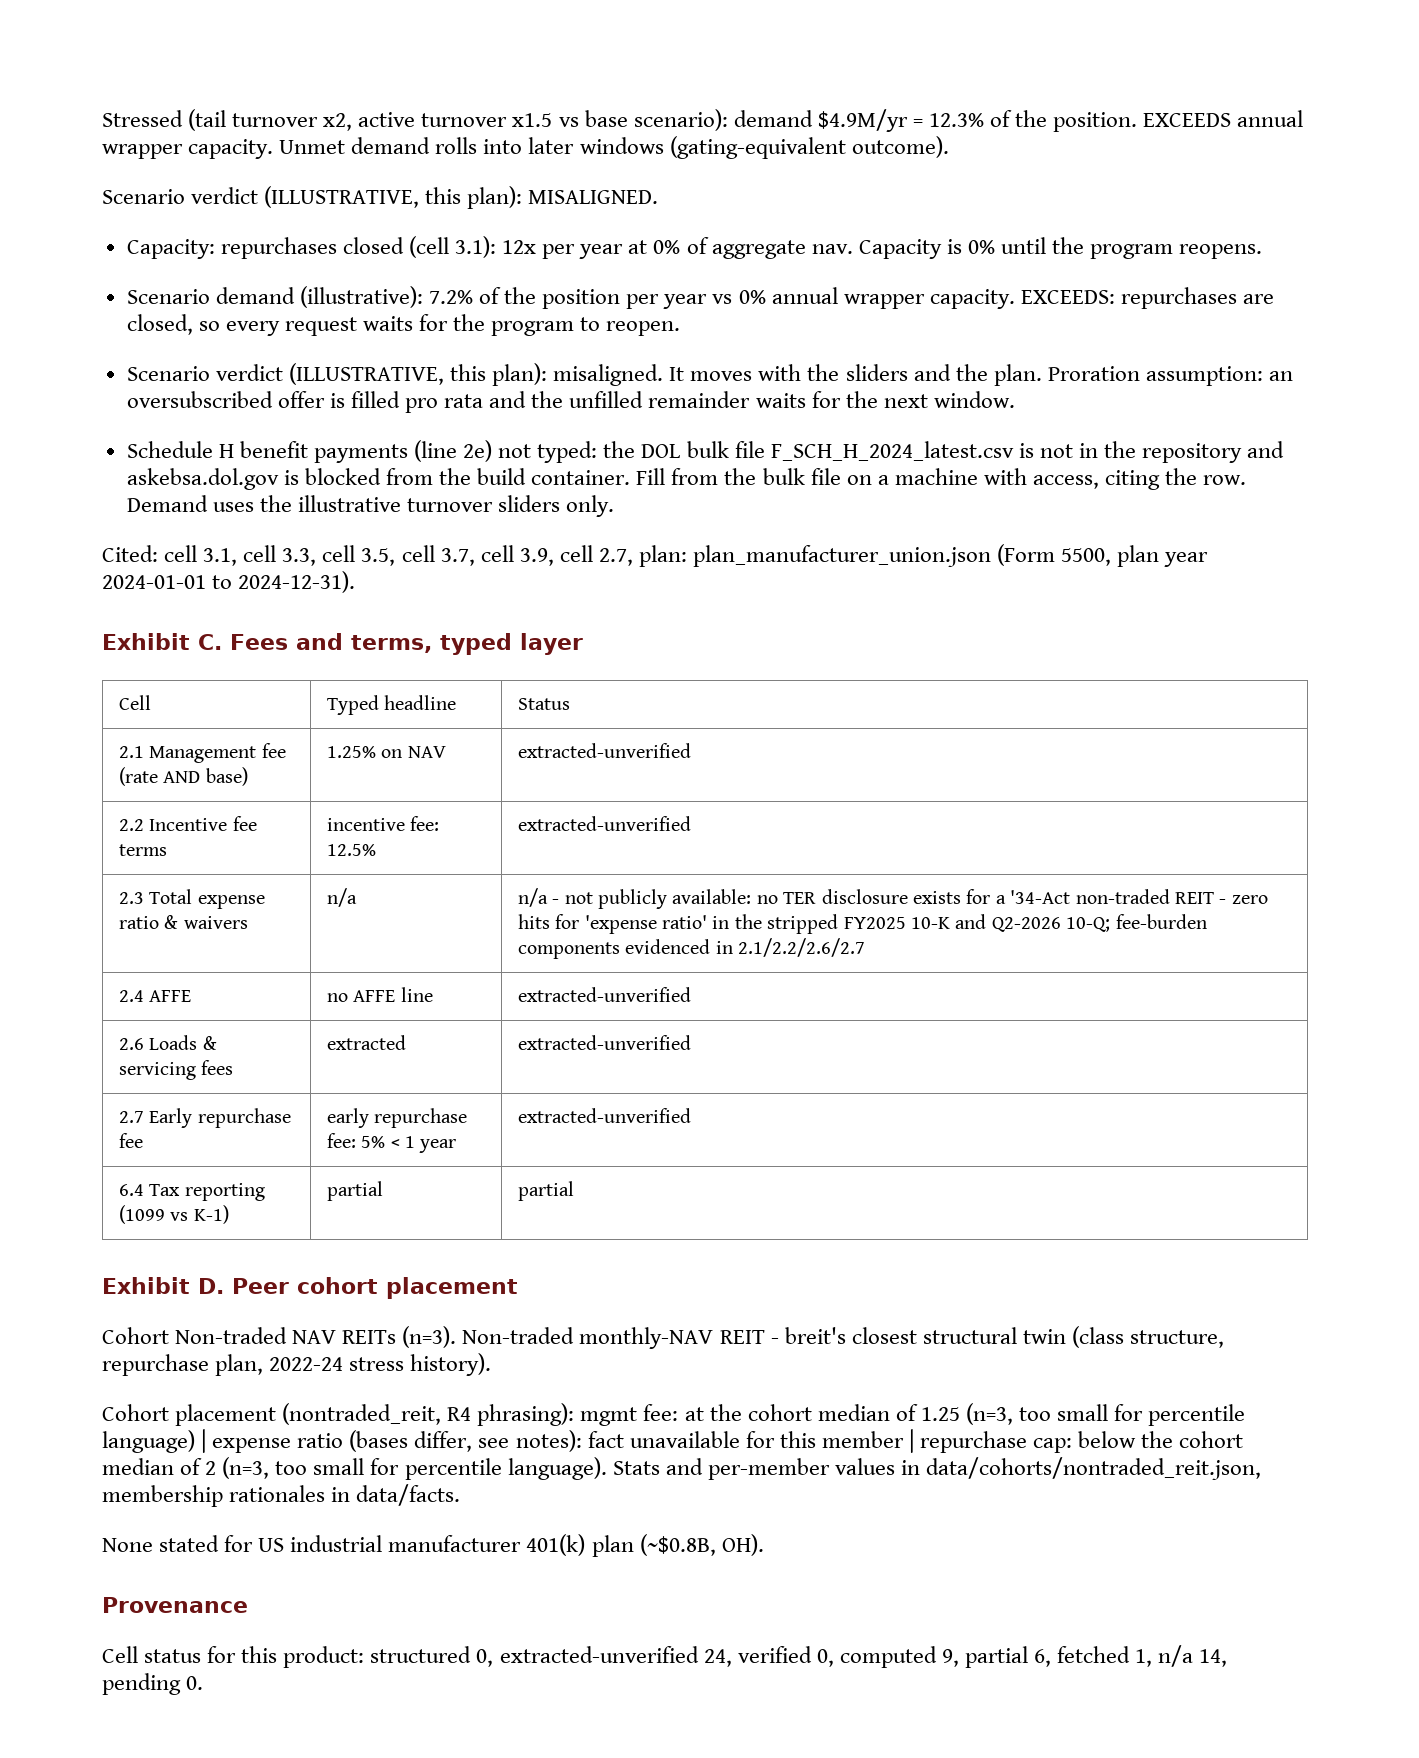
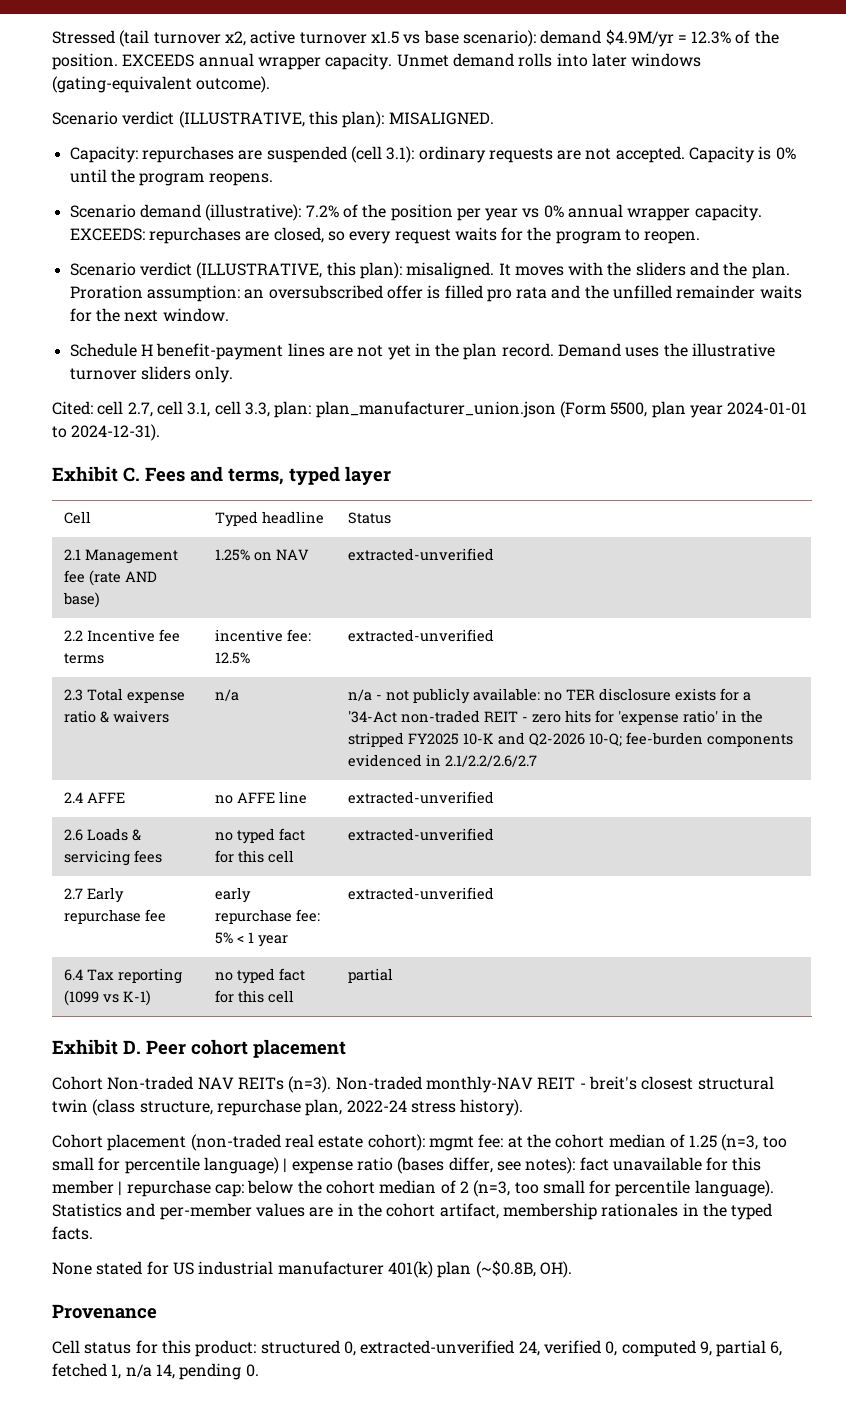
- Capacity: repurchases closed (cell 3.1): 12x per year at 0% of aggregate nav.
+ Capacity: repurchases are suspended (cell 3.1): ordinary requests are not accepted.
- Schedule H benefit payments (line 2e) not typed: the DOL bulk file F_SCH_H_2024_latest.csv is not in the repository and askebsa.dol.gov is blocked from the build container. Fill from the bulk file on a machine with access, citing the row.
+ Schedule H benefit-payment lines are not yet in the plan record.
- Cited: cell 3.1, cell 3.3, cell 3.5, cell 3.7, cell 3.9, cell 2.7, plan: plan_manufacturer_union.json (Form 5500, plan year 2024-01-01 to 2024-12-31).
+ Cited: cell 2.7, cell 3.1, cell 3.3, plan: plan_manufacturer_union.json (Form 5500, plan year 2024-01-01 to 2024-12-31).
- 2.6 Loads & servicing fees | extracted | extracted-unverified
+ 2.6 Loads & servicing fees | no typed fact for this cell | extracted-unverified
- 6.4 Tax reporting (1099 vs K-1) | partial | partial
+ 6.4 Tax reporting (1099 vs K-1) | no typed fact for this cell | partial
- Cohort placement (nontraded_reit, R4 phrasing): mgmt fee: at the cohort median of 1.25 (n=3, too small for percentile language) | expense ratio (bases differ, see notes): fact unavailable for this member | repurchase cap: below the cohort median of 2 (n=3, too small for percentile language).
+ Cohort placement (non-traded real estate cohort): mgmt fee: at the cohort median of 1.25 (n=3, too small for percentile language) | expense ratio (bases differ, see notes): fact unavailable for this member | repurchase cap: below the cohort median of 2 (n=3, too small for percentile language).
- Stats and per-member values in data/cohorts/nontraded_reit.json, membership rationales in data/facts.
+ Statistics and per-member values are in the cohort artifact, membership rationales in the typed facts.

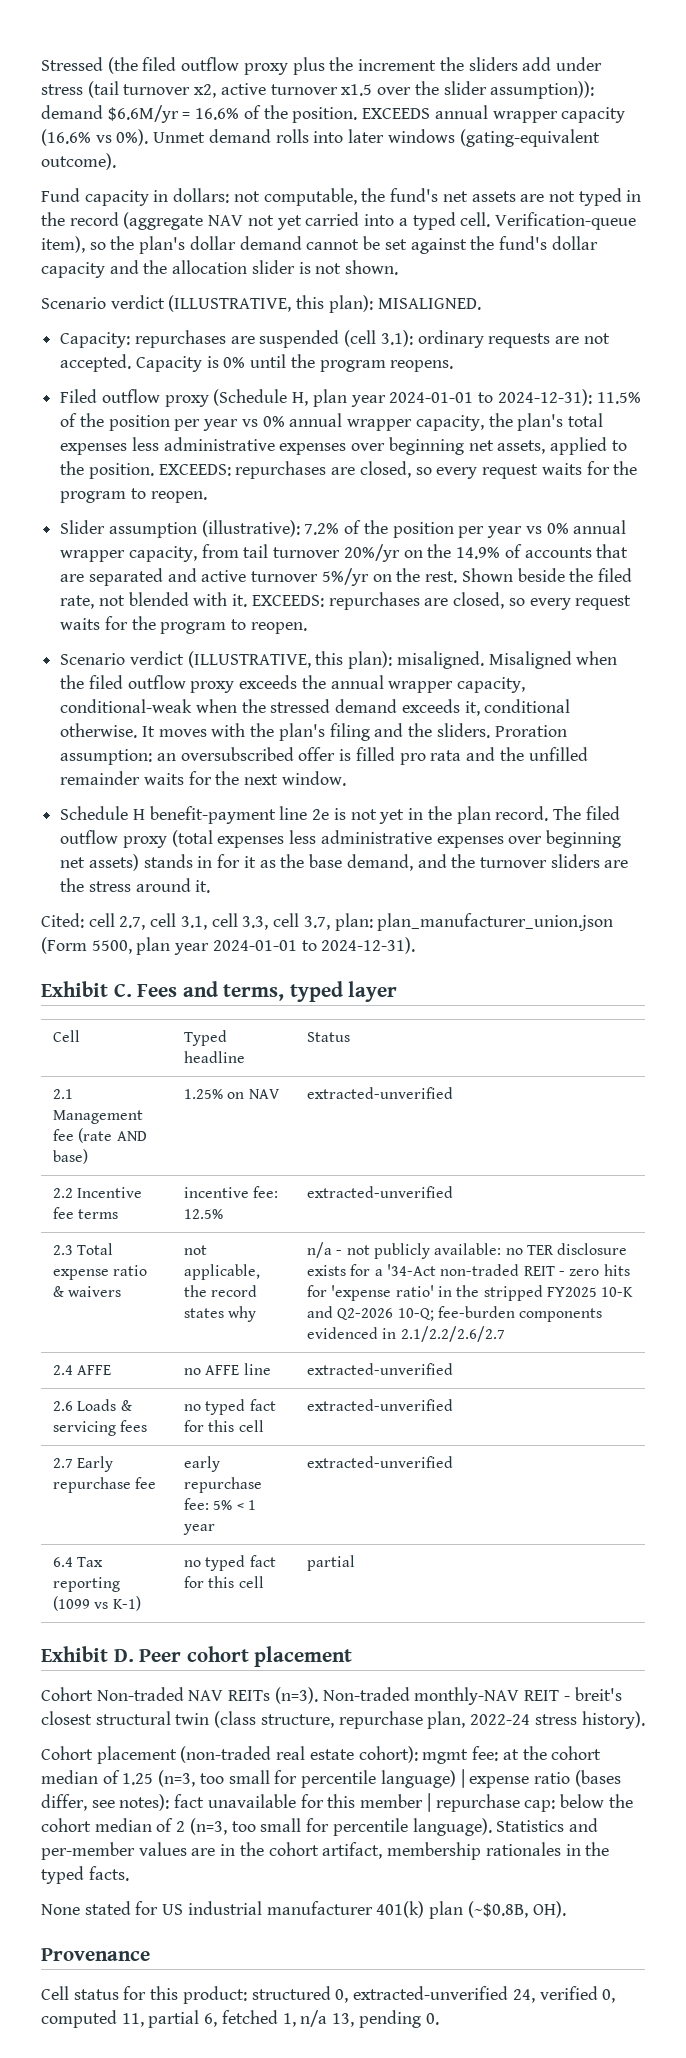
- Stressed (tail turnover x2, active turnover x1.5 vs base scenario): demand $4.9M/yr = 12.3% of the position.
+ Stressed (the filed outflow proxy plus the increment the sliders add under stress (tail turnover x2, active turnover x1.5 over the slider assumption)): demand $6.6M/yr = 16.6% of the position.
- EXCEEDS annual wrapper capacity.
+ EXCEEDS annual wrapper capacity (16.6% vs 0%).
+ Fund capacity in dollars: not computable, the fund's net assets are not typed in the record (aggregate NAV not yet carried into a typed cell. Verification-queue item), so the plan's dollar demand cannot be set against the fund's dollar capacity and the allocation slider is not shown.
- Scenario demand (illustrative): 7.2% of the position per year vs 0% annual wrapper capacity.
+ Filed outflow proxy (Schedule H, plan year 2024-01-01 to 2024-12-31): 11.5% of the position per year vs 0% annual wrapper capacity, the plan's total expenses less administrative expenses over beginning net assets, applied to the position. EXCEEDS: repurchases are closed, so every request waits for the program to reopen.
+ Slider assumption (illustrative): 7.2% of the position per year vs 0% annual wrapper capacity, from tail turnover 20%/yr on the 14.9% of accounts that are separated and active turnover 5%/yr on the rest. Shown beside the filed rate, not blended with it.
+ Misaligned when the filed outflow proxy exceeds the annual wrapper capacity, conditional-weak when the stressed demand exceeds it, conditional otherwise.
- It moves with the sliders and the plan.
+ It moves with the plan's filing and the sliders.
- Schedule H benefit-payment lines are not yet in the plan record.
+ Schedule H benefit-payment line 2e is not yet in the plan record.
- Demand uses the illustrative turnover sliders only.
+ The filed outflow proxy (total expenses less administrative expenses over beginning net assets) stands in for it as the base demand, and the turnover sliders are the stress around it.
- Cited: cell 2.7, cell 3.1, cell 3.3, plan: plan_manufacturer_union.json (Form 5500, plan year 2024-01-01 to 2024-12-31).
+ Cited: cell 2.7, cell 3.1, cell 3.3, cell 3.7, plan: plan_manufacturer_union.json (Form 5500, plan year 2024-01-01 to 2024-12-31).
- 2.3 Total expense ratio & waivers | n/a
+ 2.3 Total expense ratio & waivers | not applicable, the record states why
- Cell status for this product: structured 0, extracted-unverified 24, verified 0, computed 9, partial 6, fetched 1, n/a 14, pending 0.
+ Cell status for this product: structured 0, extracted-unverified 24, verified 0, computed 11, partial 6, fetched 1, n/a 13, pending 0.

